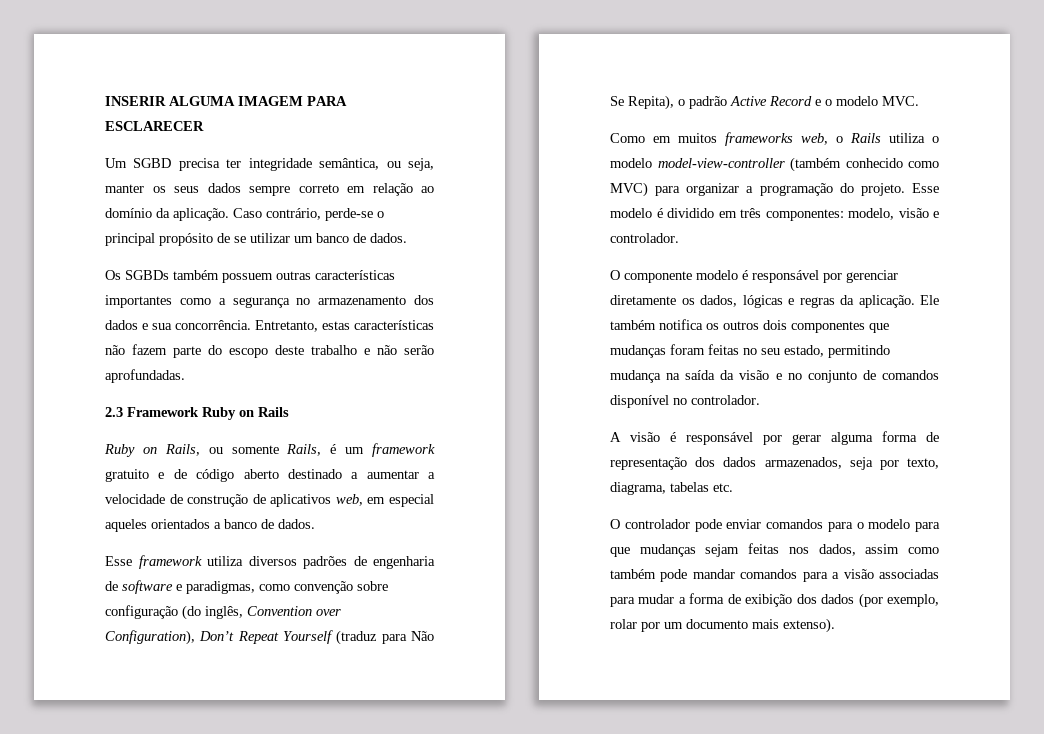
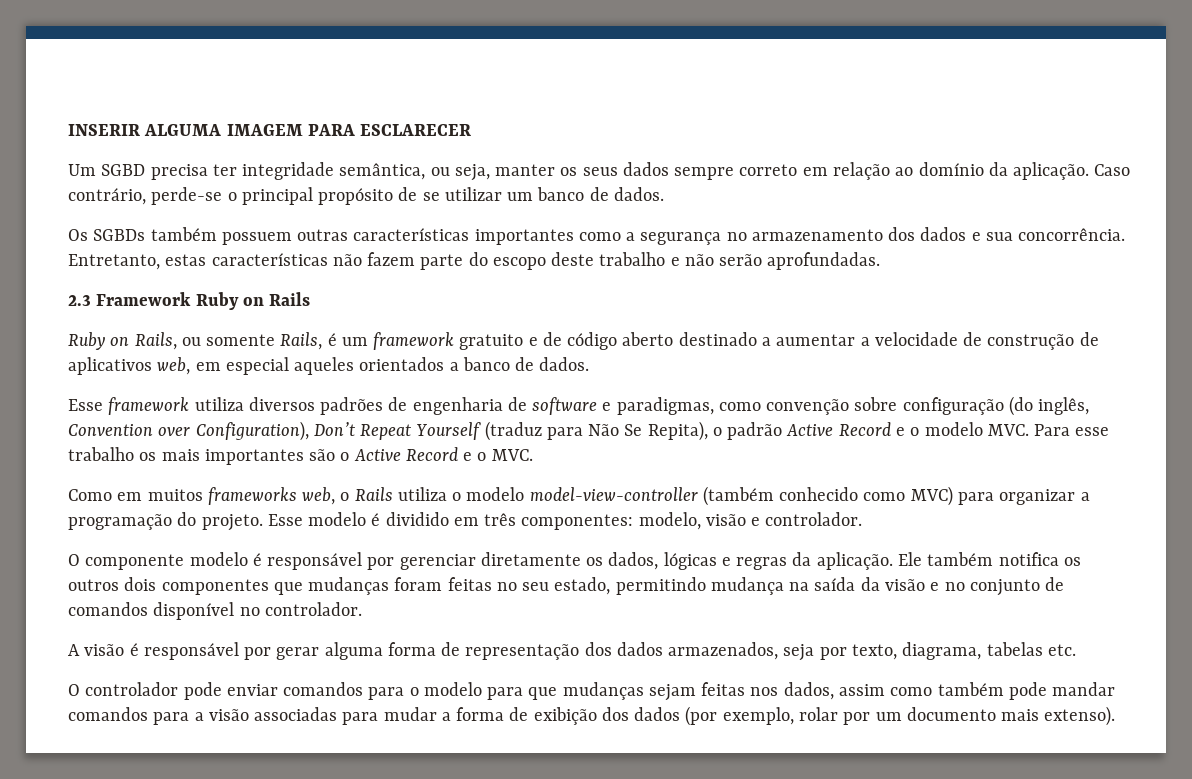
- Esse framework utiliza diversos padrões de engenharia de software e paradigmas, como convenção sobre configuração (do inglês, Convention over Configuration), Don’t Repeat Yourself (traduz para Não Se Repita), o padrão Active Record e o modelo MVC.
+ Esse framework utiliza diversos padrões de engenharia de software e paradigmas, como convenção sobre configuração (do inglês, Convention over Configuration), Don’t Repeat Yourself (traduz para Não Se Repita), o padrão Active Record e o modelo MVC. Para esse trabalho os mais importantes são o Active Record e o MVC.

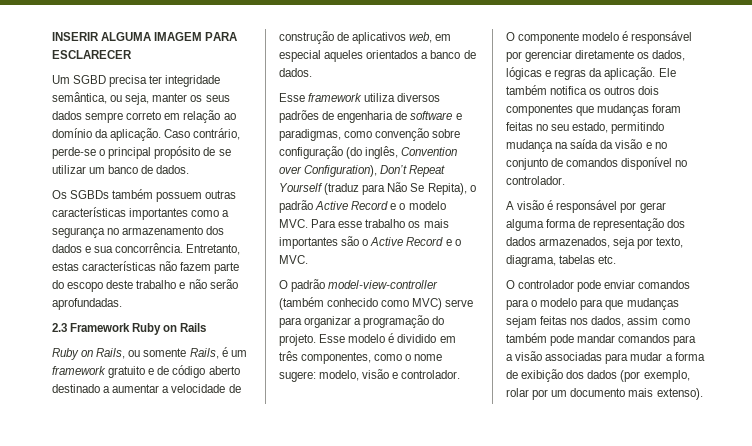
- Como em muitos frameworks web, o Rails utiliza o modelo model-view-controller (também conhecido como MVC) para organizar a programação do projeto.
+ O padrão model-view-controller (também conhecido como MVC) serve para organizar a programação do projeto.
- Esse modelo é dividido em três componentes: modelo, visão e controlador.
+ Esse modelo é dividido em três componentes, como o nome sugere: modelo, visão e controlador.

